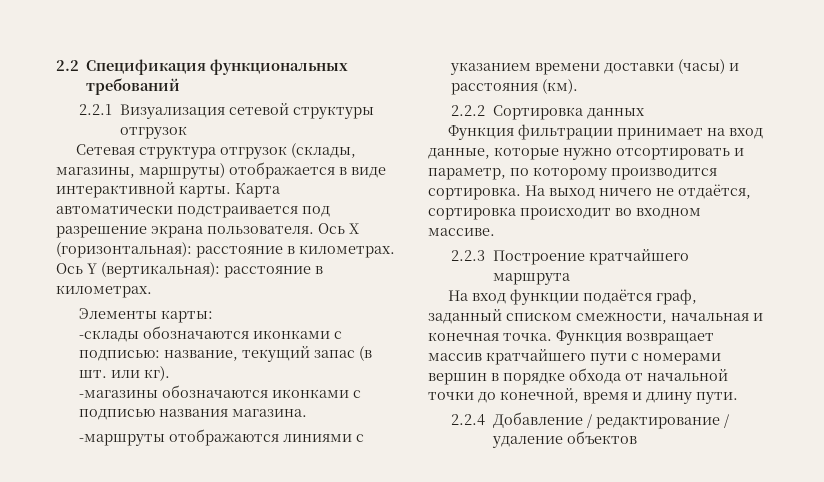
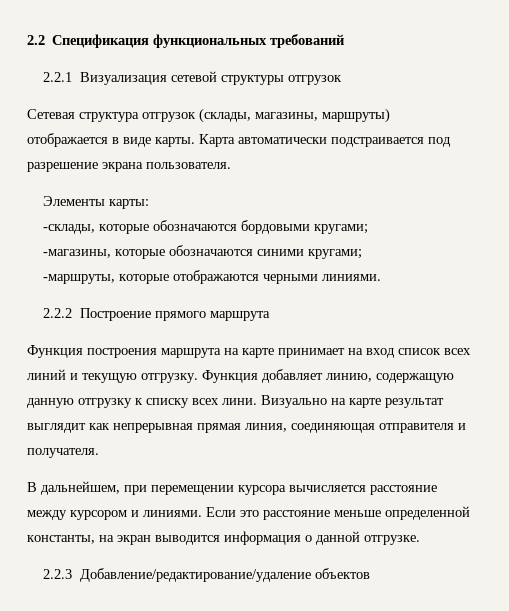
- Сетевая структура отгрузок (склады, магазины, маршруты) отображается в виде интерактивной карты.
+ Сетевая структура отгрузок (склады, магазины, маршруты) отображается в виде карты.
- Карта автоматически подстраивается под разрешение экрана пользователя. Ось X (горизонтальная): расстояние в километрах. Ось Y (вертикальная): расстояние в километрах.
+ Карта автоматически подстраивается под разрешение экрана пользователя.
  Элементы карты:
- -склады обозначаются иконками с подписью: название, текущий запас (в шт. или кг).
- -магазины обозначаются иконками с подписью названия магазина.
- -маршруты отображаются линиями с указанием времени доставки (часы) и расстояния (км).
- 2.2.2 Сортировка данных
- Функция фильтрации принимает на вход данные, которые нужно отсортировать и параметр, по которому производится сортировка. На выход ничего не отдаётся, сортировка происходит во входном массиве.
- 2.2.3 Построение кратчайшего маршрута
- На вход функции подаётся граф, заданный списком смежности, начальная и конечная точка. Функция возвращает массив кратчайшего пути с номерами вершин в порядке обхода от начальной точки до конечной, время и длину пути.
- 2.2.4 Добавление / редактирование / удаление объектов
+ -склады, которые обозначаются бордовыми кругами;
+ -магазины, которые обозначаются синими кругами;
+ -маршруты, которые отображаются черными линиями.
+ 2.2.2 Построение прямого маршрута
+ Функция построения маршрута на карте принимает на вход список всех линий и текущую отгрузку. Функция добавляет линию, содержащую данную отгрузку к списку всех лини. Визуально на карте результат выглядит как непрерывная прямая линия, соединяющая отправителя и получателя.
+ В дальнейшем, при перемещении курсора вычисляется расстояние между курсором и линиями. Если это расстояние меньше определенной константы, на экран выводится информация о данной отгрузке.
+ 2.2.3 Добавление/редактирование/удаление объектов

